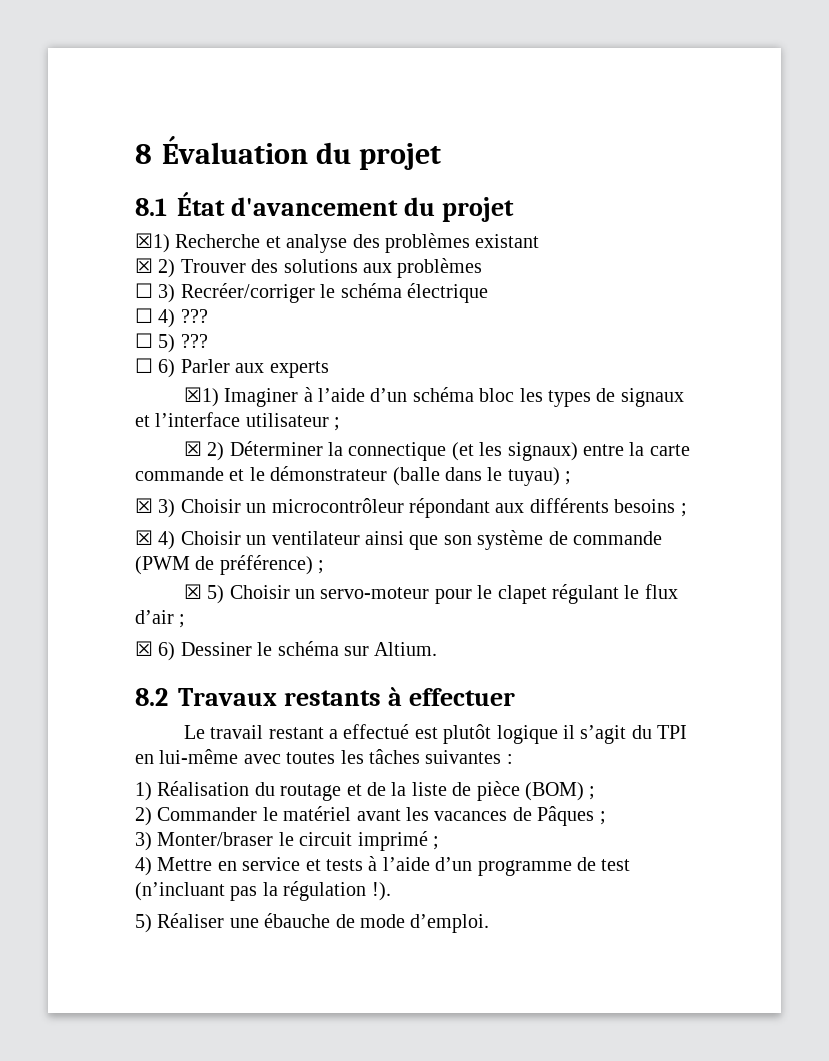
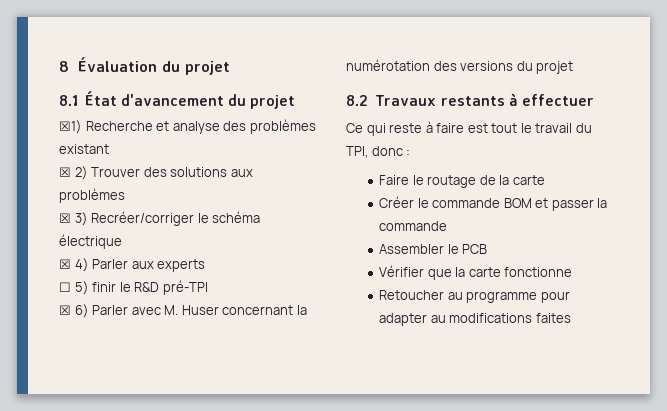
- ☐ 3) Recréer/corriger le schéma électrique
+ ☒ 3) Recréer/corriger le schéma électrique
- ☐ 4) ???
- ☐ 5) ???
- ☐ 6) Parler aux experts
- ☒1) Imaginer à l’aide d’un schéma bloc les types de signaux et l’interface utilisateur ;
- ☒ 2) Déterminer la connectique (et les signaux) entre la carte commande et le démonstrateur (balle dans le tuyau) ;
- ☒ 3) Choisir un microcontrôleur répondant aux différents besoins ;
- ☒ 4) Choisir un ventilateur ainsi que son système de commande (PWM de préférence) ;
- ☒ 5) Choisir un servo-moteur pour le clapet régulant le flux d’air ;
- ☒ 6) Dessiner le schéma sur Altium.
+ ☒ 4) Parler aux experts
+ ☐ 5) finir le R&D pré-TPI
+ ☒ 6) Parler avec M. Huser concernant la numérotation des versions du projet
- Le travail restant a effectué est plutôt logique il s’agit du TPI en lui-même avec toutes les tâches suivantes :
- 1) Réalisation du routage et de la liste de pièce (BOM) ;
- 2) Commander le matériel avant les vacances de Pâques ;
- 3) Monter/braser le circuit imprimé ;
- 4) Mettre en service et tests à l’aide d’un programme de test (n’incluant pas la régulation !).
- 5) Réaliser une ébauche de mode d’emploi.
+ Ce qui reste à faire est tout le travail du TPI, donc :
+ Faire le routage de la carte
+ Créer le commande BOM et passer la commande
+ Assembler le PCB
+ Vérifier que la carte fonctionne
+ Retoucher au programme pour adapter au modifications faites

